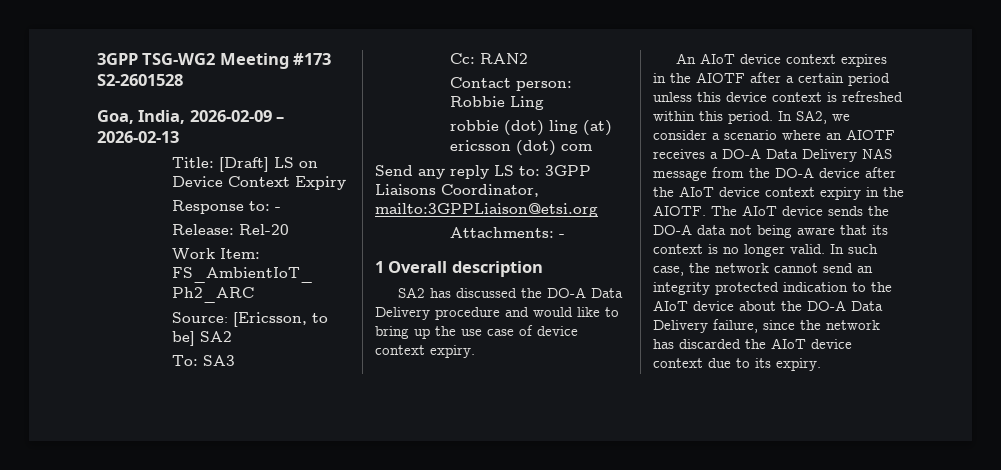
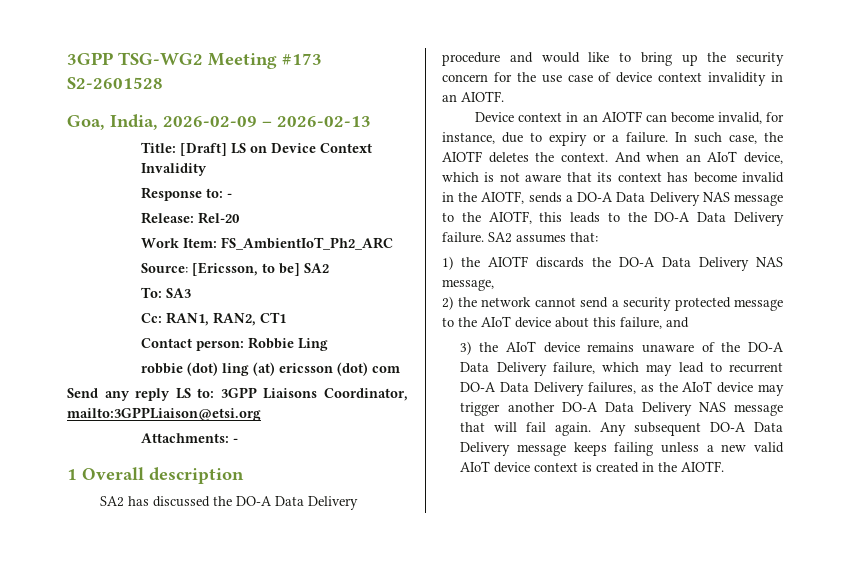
- Title: [Draft] LS on Device Context Expiry
+ Title: [Draft] LS on Device Context Invalidity
- Cc: RAN2
+ Cc: RAN1, RAN2, CT1
- SA2 has discussed the DO-A Data Delivery procedure and would like to bring up the use case of device context expiry.
- An AIoT device context expires in the AIOTF after a certain period unless this device context is refreshed within this period. In SA2, we consider a scenario where an AIOTF receives a DO-A Data Delivery NAS message from the DO-A device after the AIoT device context expiry in the AIOTF. The AIoT device sends the DO-A data not being aware that its context is no longer valid. In such case, the network cannot send an integrity protected indication to the AIoT device about the DO-A Data Delivery failure, since the network has discarded the AIoT device context due to its expiry.
+ SA2 has discussed the DO-A Data Delivery procedure and would like to bring up the security concern for the use case of device context invalidity in an AIOTF.
+ Device context in an AIOTF can become invalid, for instance, due to expiry or a failure. In such case, the AIOTF deletes the context. And when an AIoT device, which is not aware that its context has become invalid in the AIOTF, sends a DO-A Data Delivery NAS message to the AIOTF, this leads to the DO-A Data Delivery failure. SA2 assumes that:
+ 1) the AIOTF discards the DO-A Data Delivery NAS message,
+ 2) the network cannot send a security protected message to the AIoT device about this failure, and
+ 3) the AIoT device remains unaware of the DO-A Data Delivery failure, which may lead to recurrent DO-A Data Delivery failures, as the AIoT device may trigger another DO-A Data Delivery NAS message that will fail again. Any subsequent DO-A Data Delivery message keeps failing unless a new valid AIoT device context is created in the AIOTF.

